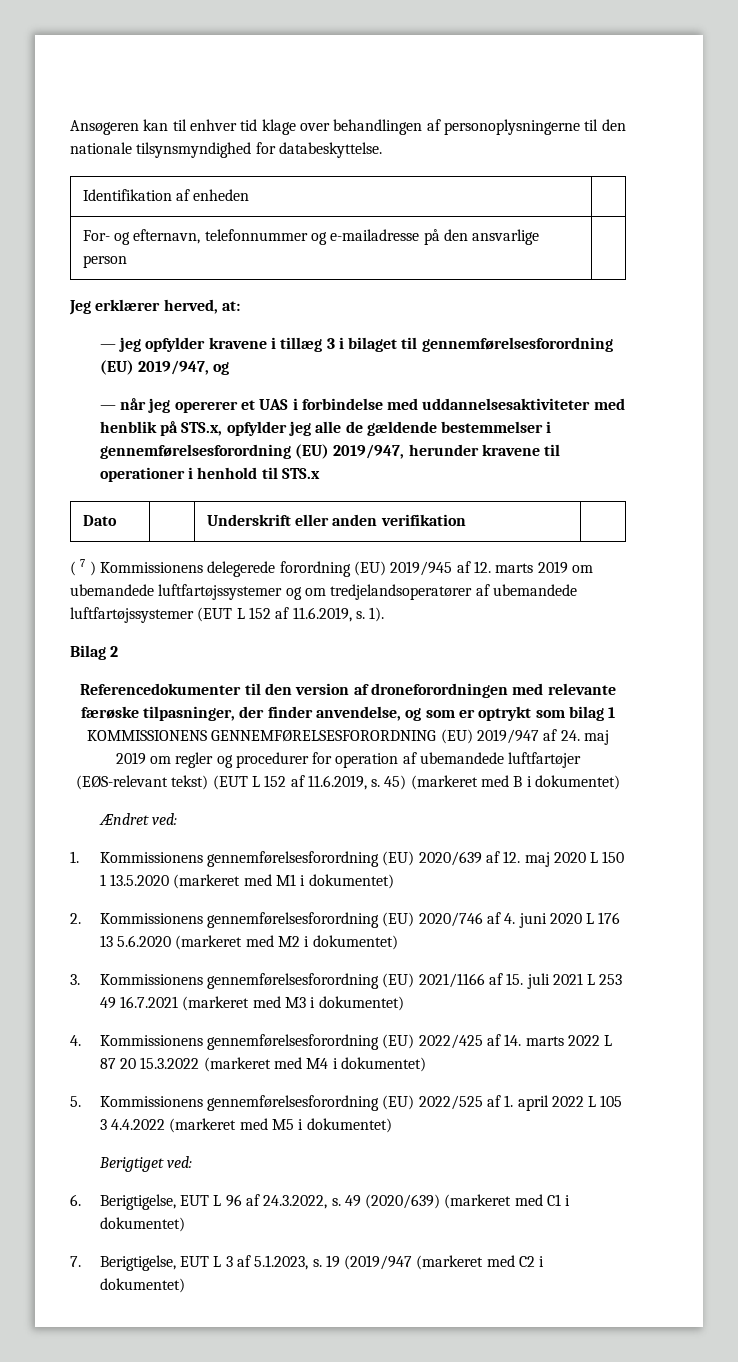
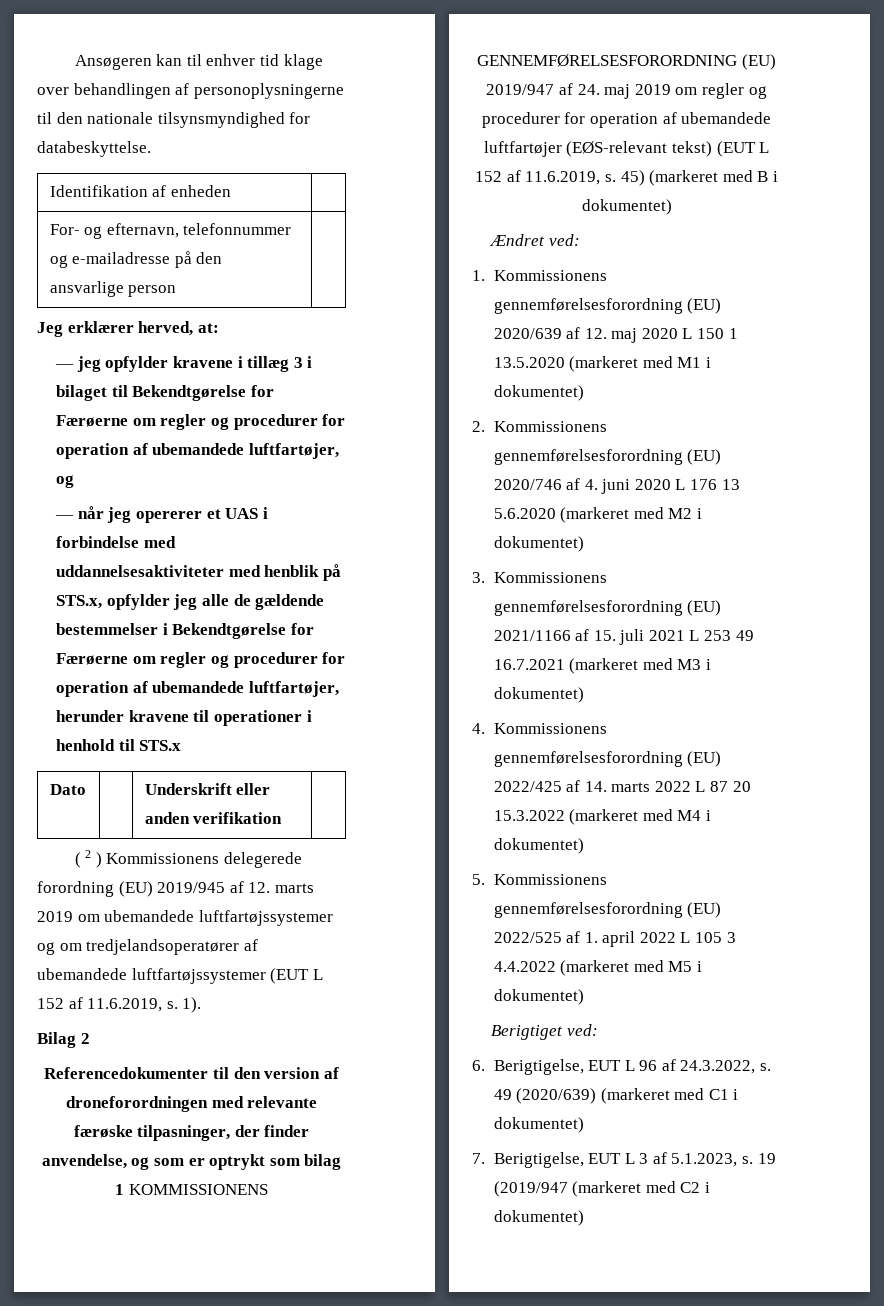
- — jeg opfylder kravene i tillæg 3 i bilaget til gennemførelsesforordning (EU) 2019/947, og
+ — jeg opfylder kravene i tillæg 3 i bilaget til Bekendtgørelse for Færøerne om regler og procedurer for operation af ubemandede luftfartøjer, og
- — når jeg opererer et UAS i forbindelse med uddannelsesaktiviteter med henblik på STS.x, opfylder jeg alle de gældende bestemmelser i gennemførelsesforordning (EU) 2019/947, herunder kravene til operationer i henhold til STS.x
+ — når jeg opererer et UAS i forbindelse med uddannelsesaktiviteter med henblik på STS.x, opfylder jeg alle de gældende bestemmelser i Bekendtgørelse for Færøerne om regler og procedurer for operation af ubemandede luftfartøjer, herunder kravene til operationer i henhold til STS.x
- ( 7 ) Kommissionens delegerede forordning (EU) 2019/945 af 12. marts 2019 om ubemandede luftfartøjssystemer og om tredjelandsoperatører af ubemandede luftfartøjssystemer (EUT L 152 af 11.6.2019, s.
+ ( 2 ) Kommissionens delegerede forordning (EU) 2019/945 af 12. marts 2019 om ubemandede luftfartøjssystemer og om tredjelandsoperatører af ubemandede luftfartøjssystemer (EUT L 152 af 11.6.2019, s.

